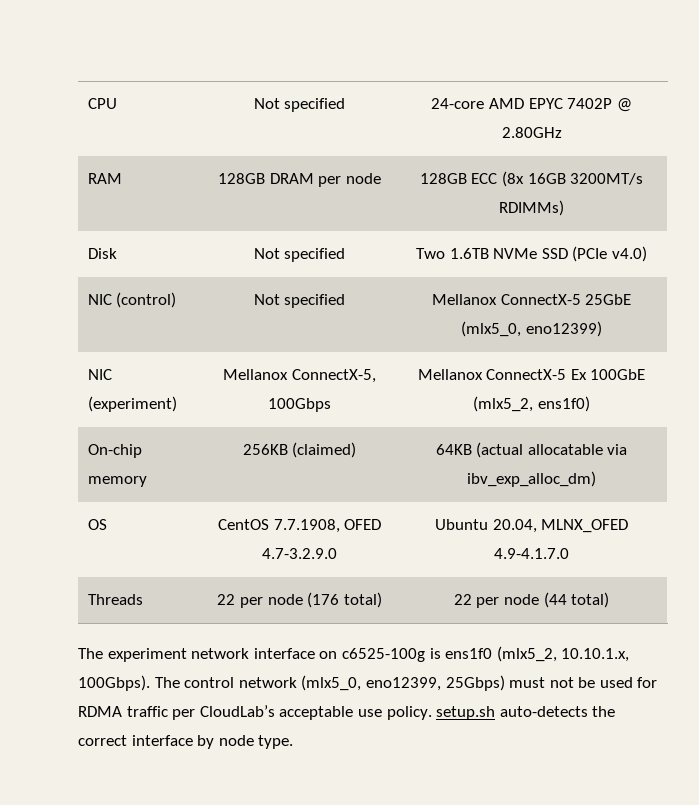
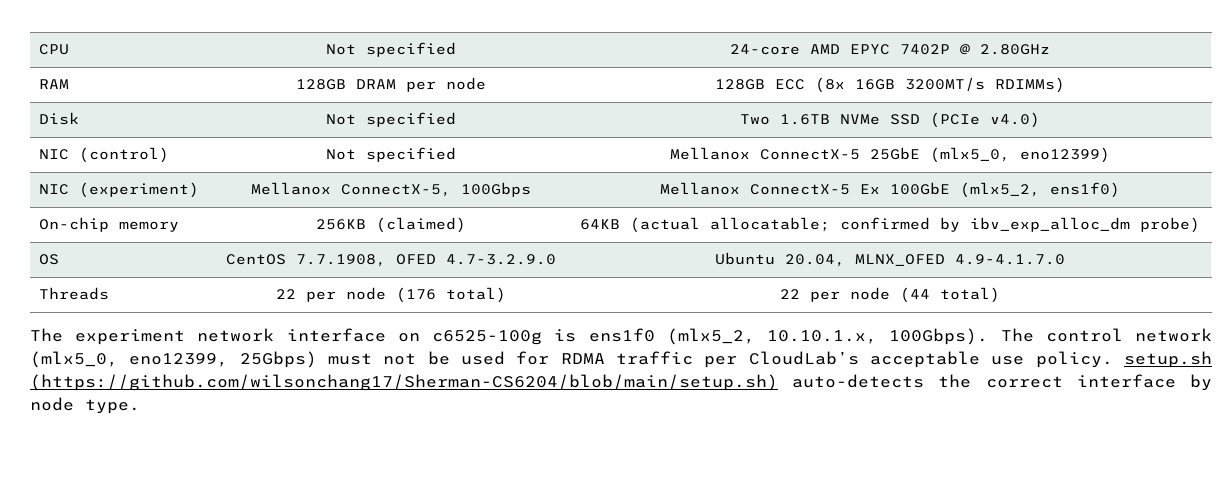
- On-chip memory | 256KB (claimed) | 64KB (actual allocatable via ibv_exp_alloc_dm)
+ On-chip memory | 256KB (claimed) | 64KB (actual allocatable; confirmed by ibv_exp_alloc_dm probe)
- The control network (mlx5_0, eno12399, 25Gbps) must not be used for RDMA traffic per CloudLab’s acceptable use policy. setup.sh auto-detects the correct interface by node type.
+ The control network (mlx5_0, eno12399, 25Gbps) must not be used for RDMA traffic per CloudLab’s acceptable use policy. setup.sh (https://github.com/wilsonchang17/Sherman-CS6204/blob/main/setup.sh) auto-detects the correct interface by node type.

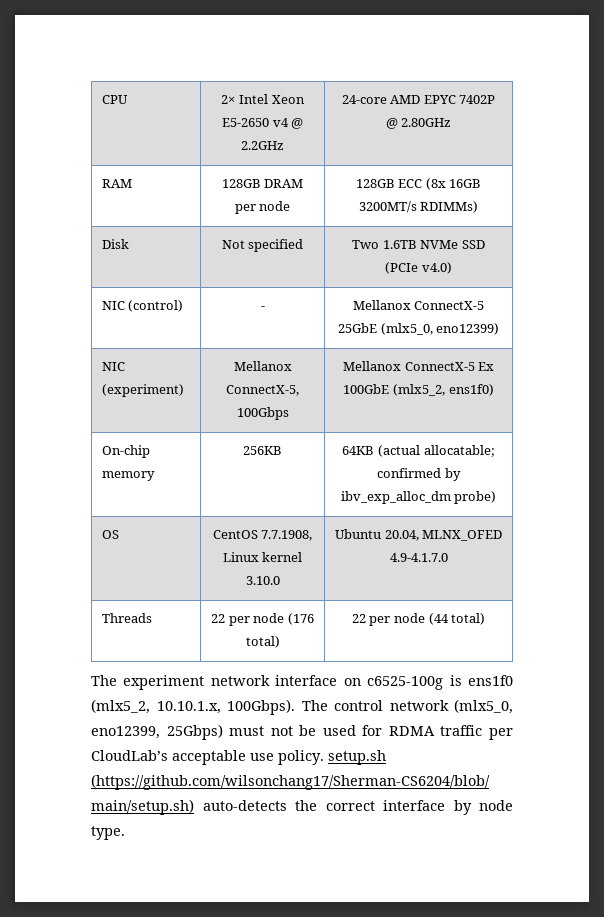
- CPU | Not specified | 24-core AMD EPYC 7402P @ 2.80GHz
+ CPU | 2× Intel Xeon E5-2650 v4 @ 2.2GHz | 24-core AMD EPYC 7402P @ 2.80GHz
- NIC (control) | Not specified | Mellanox ConnectX-5 25GbE (mlx5_0, eno12399)
+ NIC (control) | - | Mellanox ConnectX-5 25GbE (mlx5_0, eno12399)
- On-chip memory | 256KB (claimed) | 64KB (actual allocatable; confirmed by ibv_exp_alloc_dm probe)
+ On-chip memory | 256KB | 64KB (actual allocatable; confirmed by ibv_exp_alloc_dm probe)
- OS | CentOS 7.7.1908, OFED 4.7-3.2.9.0 | Ubuntu 20.04, MLNX_OFED 4.9-4.1.7.0
+ OS | CentOS 7.7.1908, Linux kernel 3.10.0 | Ubuntu 20.04, MLNX_OFED 4.9-4.1.7.0

